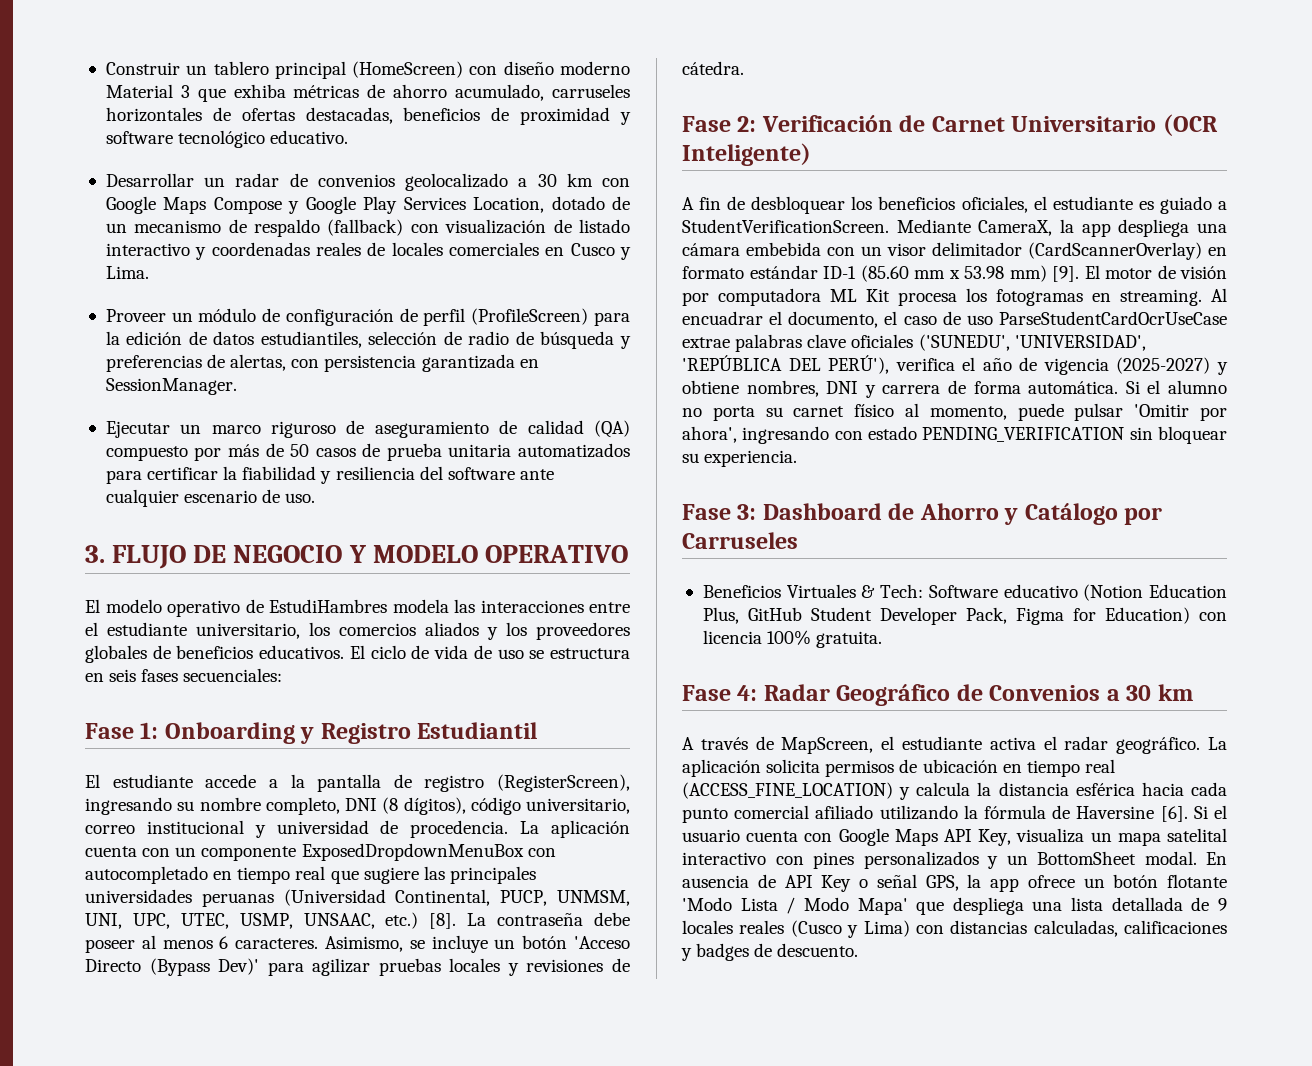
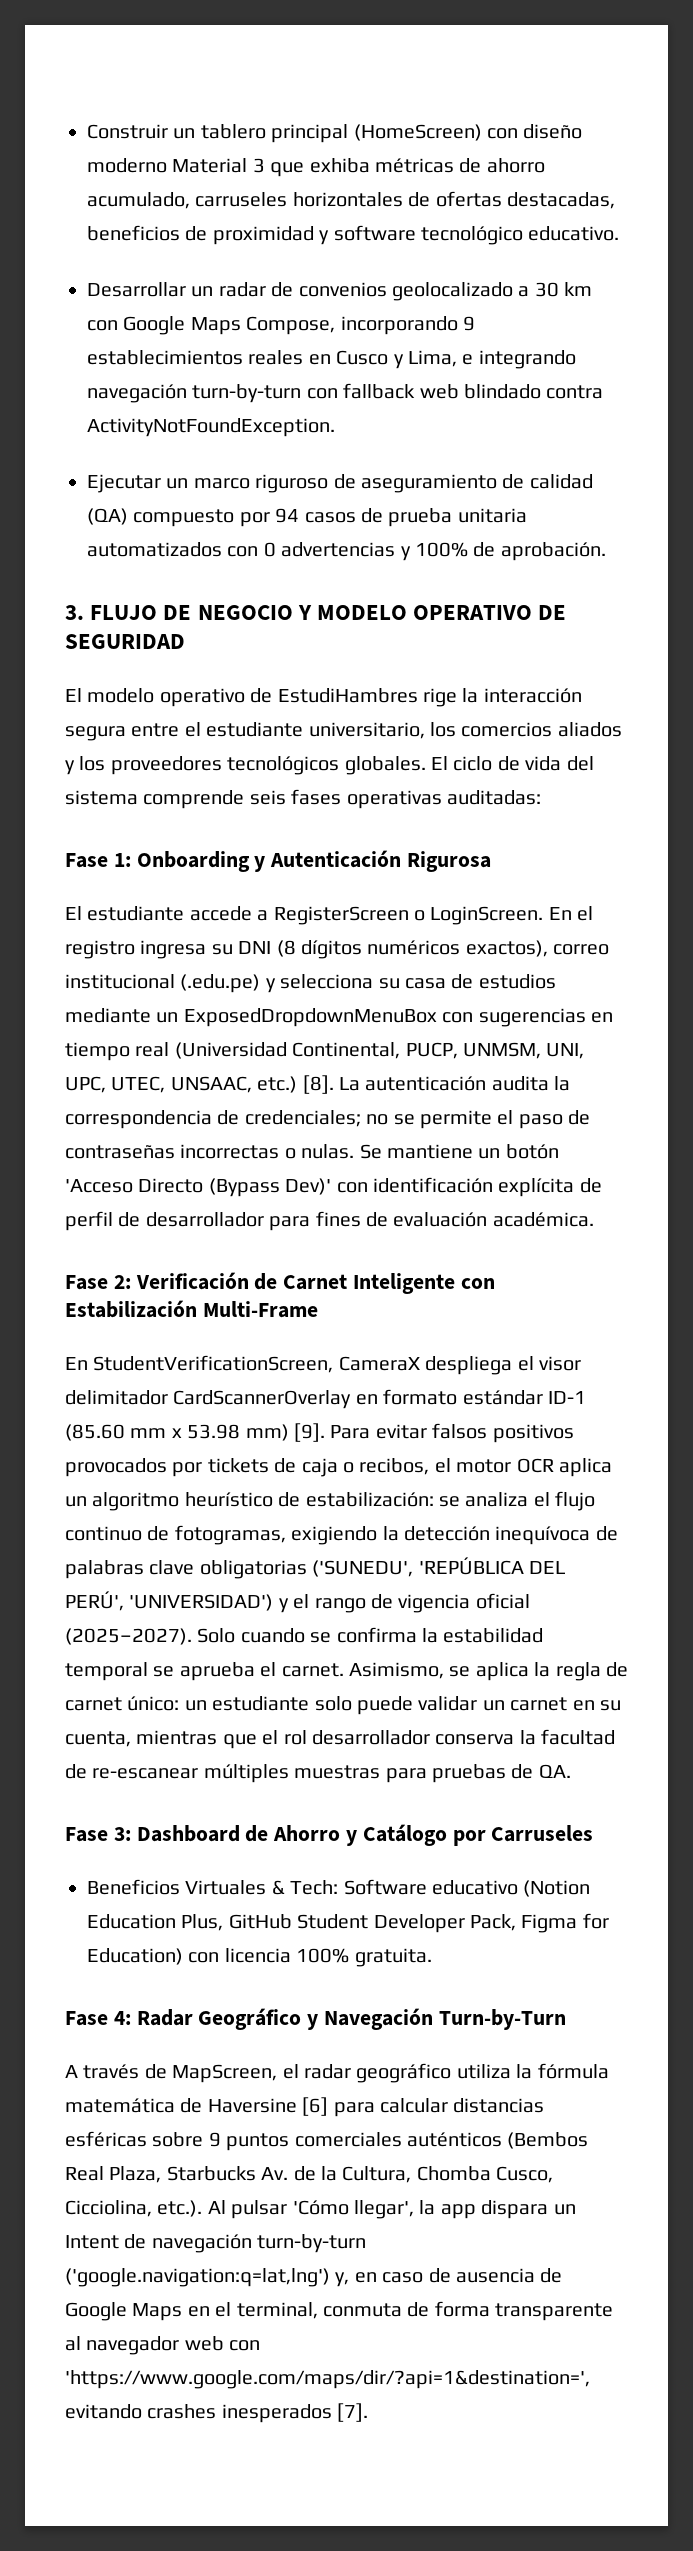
- Desarrollar un radar de convenios geolocalizado a 30 km con Google Maps Compose y Google Play Services Location, dotado de un mecanismo de respaldo (fallback) con visualización de listado interactivo y coordenadas reales de locales comerciales en Cusco y Lima.
- Proveer un módulo de configuración de perfil (ProfileScreen) para la edición de datos estudiantiles, selección de radio de búsqueda y preferencias de alertas, con persistencia garantizada en SessionManager.
+ Desarrollar un radar de convenios geolocalizado a 30 km con Google Maps Compose, incorporando 9 establecimientos reales en Cusco y Lima, e integrando navegación turn-by-turn con fallback web blindado contra ActivityNotFoundException.
- Ejecutar un marco riguroso de aseguramiento de calidad (QA) compuesto por más de 50 casos de prueba unitaria automatizados para certificar la fiabilidad y resiliencia del software ante cualquier escenario de uso.
+ Ejecutar un marco riguroso de aseguramiento de calidad (QA) compuesto por 94 casos de prueba unitaria automatizados con 0 advertencias y 100% de aprobación.
- 3. FLUJO DE NEGOCIO Y MODELO OPERATIVO
+ 3. FLUJO DE NEGOCIO Y MODELO OPERATIVO DE SEGURIDAD
- El modelo operativo de EstudiHambres modela las interacciones entre el estudiante universitario, los comercios aliados y los proveedores globales de beneficios educativos. El ciclo de vida de uso se estructura en seis fases secuenciales:
+ El modelo operativo de EstudiHambres rige la interacción segura entre el estudiante universitario, los comercios aliados y los proveedores tecnológicos globales. El ciclo de vida del sistema comprende seis fases operativas auditadas:
- Fase 1: Onboarding y Registro Estudiantil
+ Fase 1: Onboarding y Autenticación Rigurosa
- El estudiante accede a la pantalla de registro (RegisterScreen), ingresando su nombre completo, DNI (8 dígitos), código universitario, correo institucional y universidad de procedencia. La aplicación cuenta con un componente ExposedDropdownMenuBox con autocompletado en tiempo real que sugiere las principales universidades peruanas (Universidad Continental, PUCP, UNMSM, UNI, UPC, UTEC, USMP, UNSAAC, etc.) [8].
+ El estudiante accede a RegisterScreen o LoginScreen. En el registro ingresa su DNI (8 dígitos numéricos exactos), correo institucional (.edu.pe) y selecciona su casa de estudios mediante un ExposedDropdownMenuBox con sugerencias en tiempo real (Universidad Continental, PUCP, UNMSM, UNI, UPC, UTEC, UNSAAC, etc.) [8].
- La contraseña debe poseer al menos 6 caracteres. Asimismo, se incluye un botón 'Acceso Directo (Bypass Dev)' para agilizar pruebas locales y revisiones de cátedra.
+ La autenticación audita la correspondencia de credenciales; no se permite el paso de contraseñas incorrectas o nulas. Se mantiene un botón 'Acceso Directo (Bypass Dev)' con identificación explícita de perfil de desarrollador para fines de evaluación académica.
- Fase 2: Verificación de Carnet Universitario (OCR Inteligente)
- A fin de desbloquear los beneficios oficiales, el estudiante es guiado a StudentVerificationScreen. Mediante CameraX, la app despliega una cámara embebida con un visor delimitador (CardScannerOverlay) en formato estándar ID-1 (85.60 mm x 53.98 mm) [9].
+ Fase 2: Verificación de Carnet Inteligente con Estabilización Multi-Frame
+ En StudentVerificationScreen, CameraX despliega el visor delimitador CardScannerOverlay en formato estándar ID-1 (85.60 mm x 53.98 mm) [9].
- El motor de visión por computadora ML Kit procesa los fotogramas en streaming. Al encuadrar el documento, el caso de uso ParseStudentCardOcrUseCase extrae palabras clave oficiales ('SUNEDU', 'UNIVERSIDAD', 'REPÚBLICA DEL PERÚ'), verifica el año de vigencia (2025-2027) y obtiene nombres, DNI y carrera de forma automática. Si el alumno no porta su carnet físico al momento, puede pulsar 'Omitir por ahora', ingresando con estado PENDING_VERIFICATION sin bloquear su experiencia.
+ Para evitar falsos positivos provocados por tickets de caja o recibos, el motor OCR aplica un algoritmo heurístico de estabilización: se analiza el flujo continuo de fotogramas, exigiendo la detección inequívoca de palabras clave obligatorias ('SUNEDU', 'REPÚBLICA DEL PERÚ', 'UNIVERSIDAD') y el rango de vigencia oficial (2025–2027). Solo cuando se confirma la estabilidad temporal se aprueba el carnet. Asimismo, se aplica la regla de carnet único: un estudiante solo puede validar un carnet en su cuenta, mientras que el rol desarrollador conserva la facultad de re-escanear múltiples muestras para pruebas de QA.
- Fase 4: Radar Geográfico de Convenios a 30 km
+ Fase 4: Radar Geográfico y Navegación Turn-by-Turn
- A través de MapScreen, el estudiante activa el radar geográfico. La aplicación solicita permisos de ubicación en tiempo real (ACCESS_FINE_LOCATION) y calcula la distancia esférica hacia cada punto comercial afiliado utilizando la fórmula de Haversine [6]. Si el usuario cuenta con Google Maps API Key, visualiza un mapa satelital interactivo con pines personalizados y un BottomSheet modal. En ausencia de API Key o señal GPS, la app ofrece un botón flotante 'Modo Lista / Modo Mapa' que despliega una lista detallada de 9 locales reales (Cusco y Lima) con distancias calculadas, calificaciones y badges de descuento.
+ A través de MapScreen, el radar geográfico utiliza la fórmula matemática de Haversine [6] para calcular distancias esféricas sobre 9 puntos comerciales auténticos (Bembos Real Plaza, Starbucks Av. de la Cultura, Chomba Cusco, Cicciolina, etc.). Al pulsar 'Cómo llegar', la app dispara un Intent de navegación turn-by-turn ('google.navigation:q=lat,lng') y, en caso de ausencia de Google Maps en el terminal, conmuta de forma transparente al navegador web con 'https://www.google.com/maps/dir/?api=1&destination=', evitando crashes inesperados [7].

